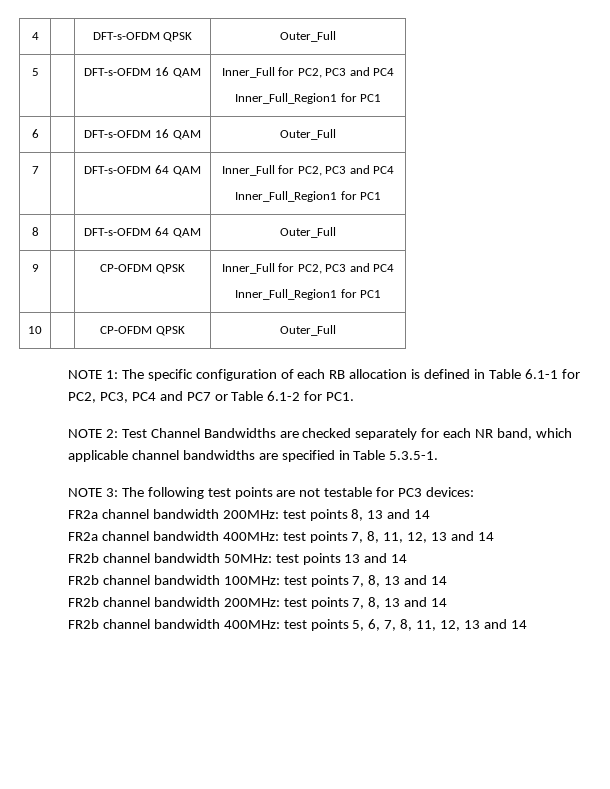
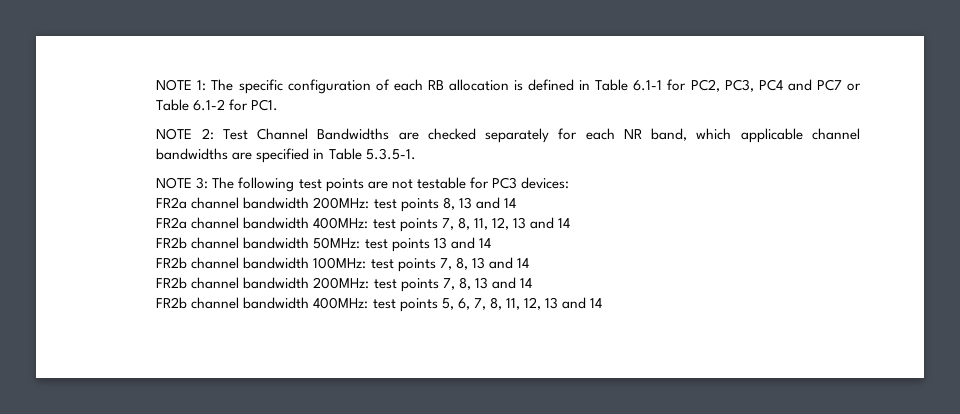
- 4 | | DFT-s-OFDM QPSK | Outer_Full
- 5 | | DFT-s-OFDM 16 QAM | Inner_Full for PC2, PC3 and PC4
- Inner_Full_Region1 for PC1
- 6 | | DFT-s-OFDM 16 QAM | Outer_Full
- 7 | | DFT-s-OFDM 64 QAM | Inner_Full for PC2, PC3 and PC4
- Inner_Full_Region1 for PC1
- 8 | | DFT-s-OFDM 64 QAM | Outer_Full
- 9 | | CP-OFDM QPSK | Inner_Full for PC2, PC3 and PC4
- Inner_Full_Region1 for PC1
- 10 | | CP-OFDM QPSK | Outer_Full

